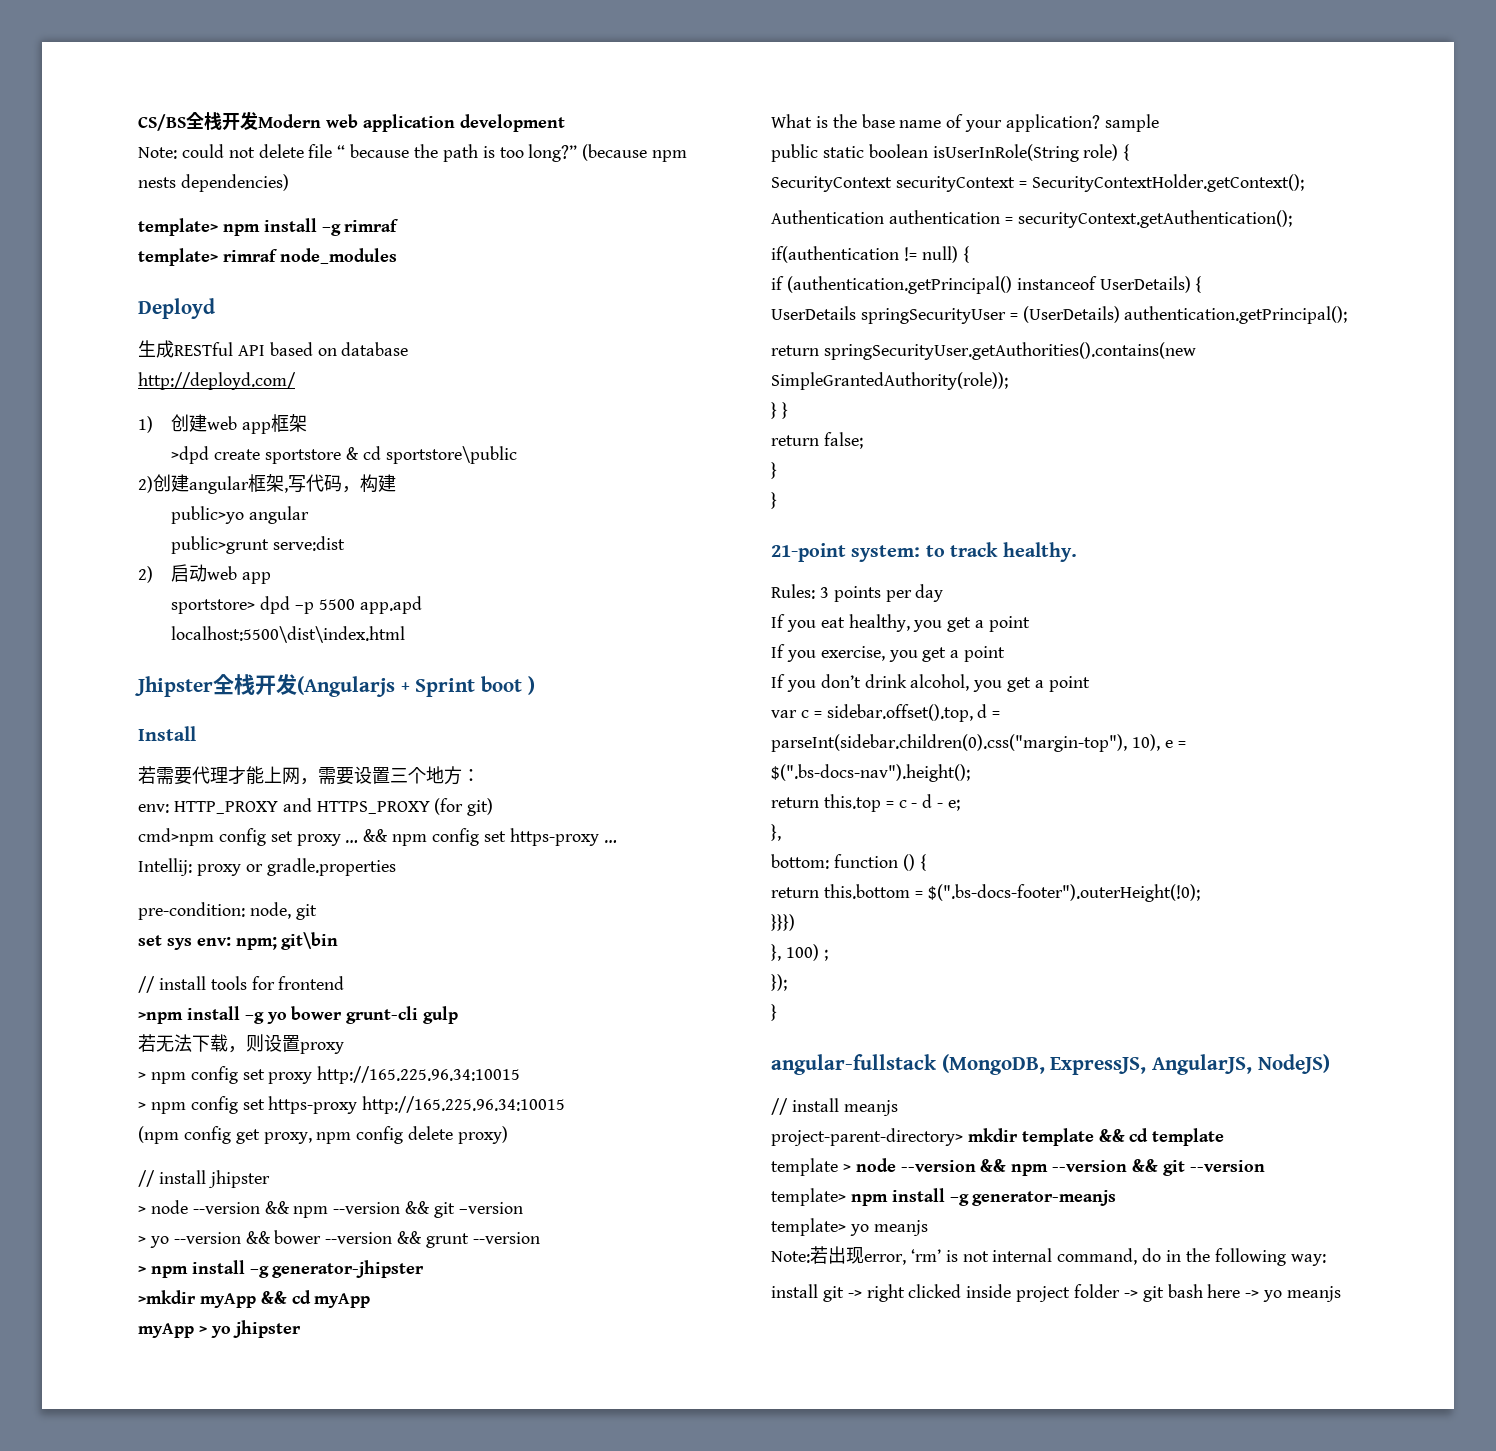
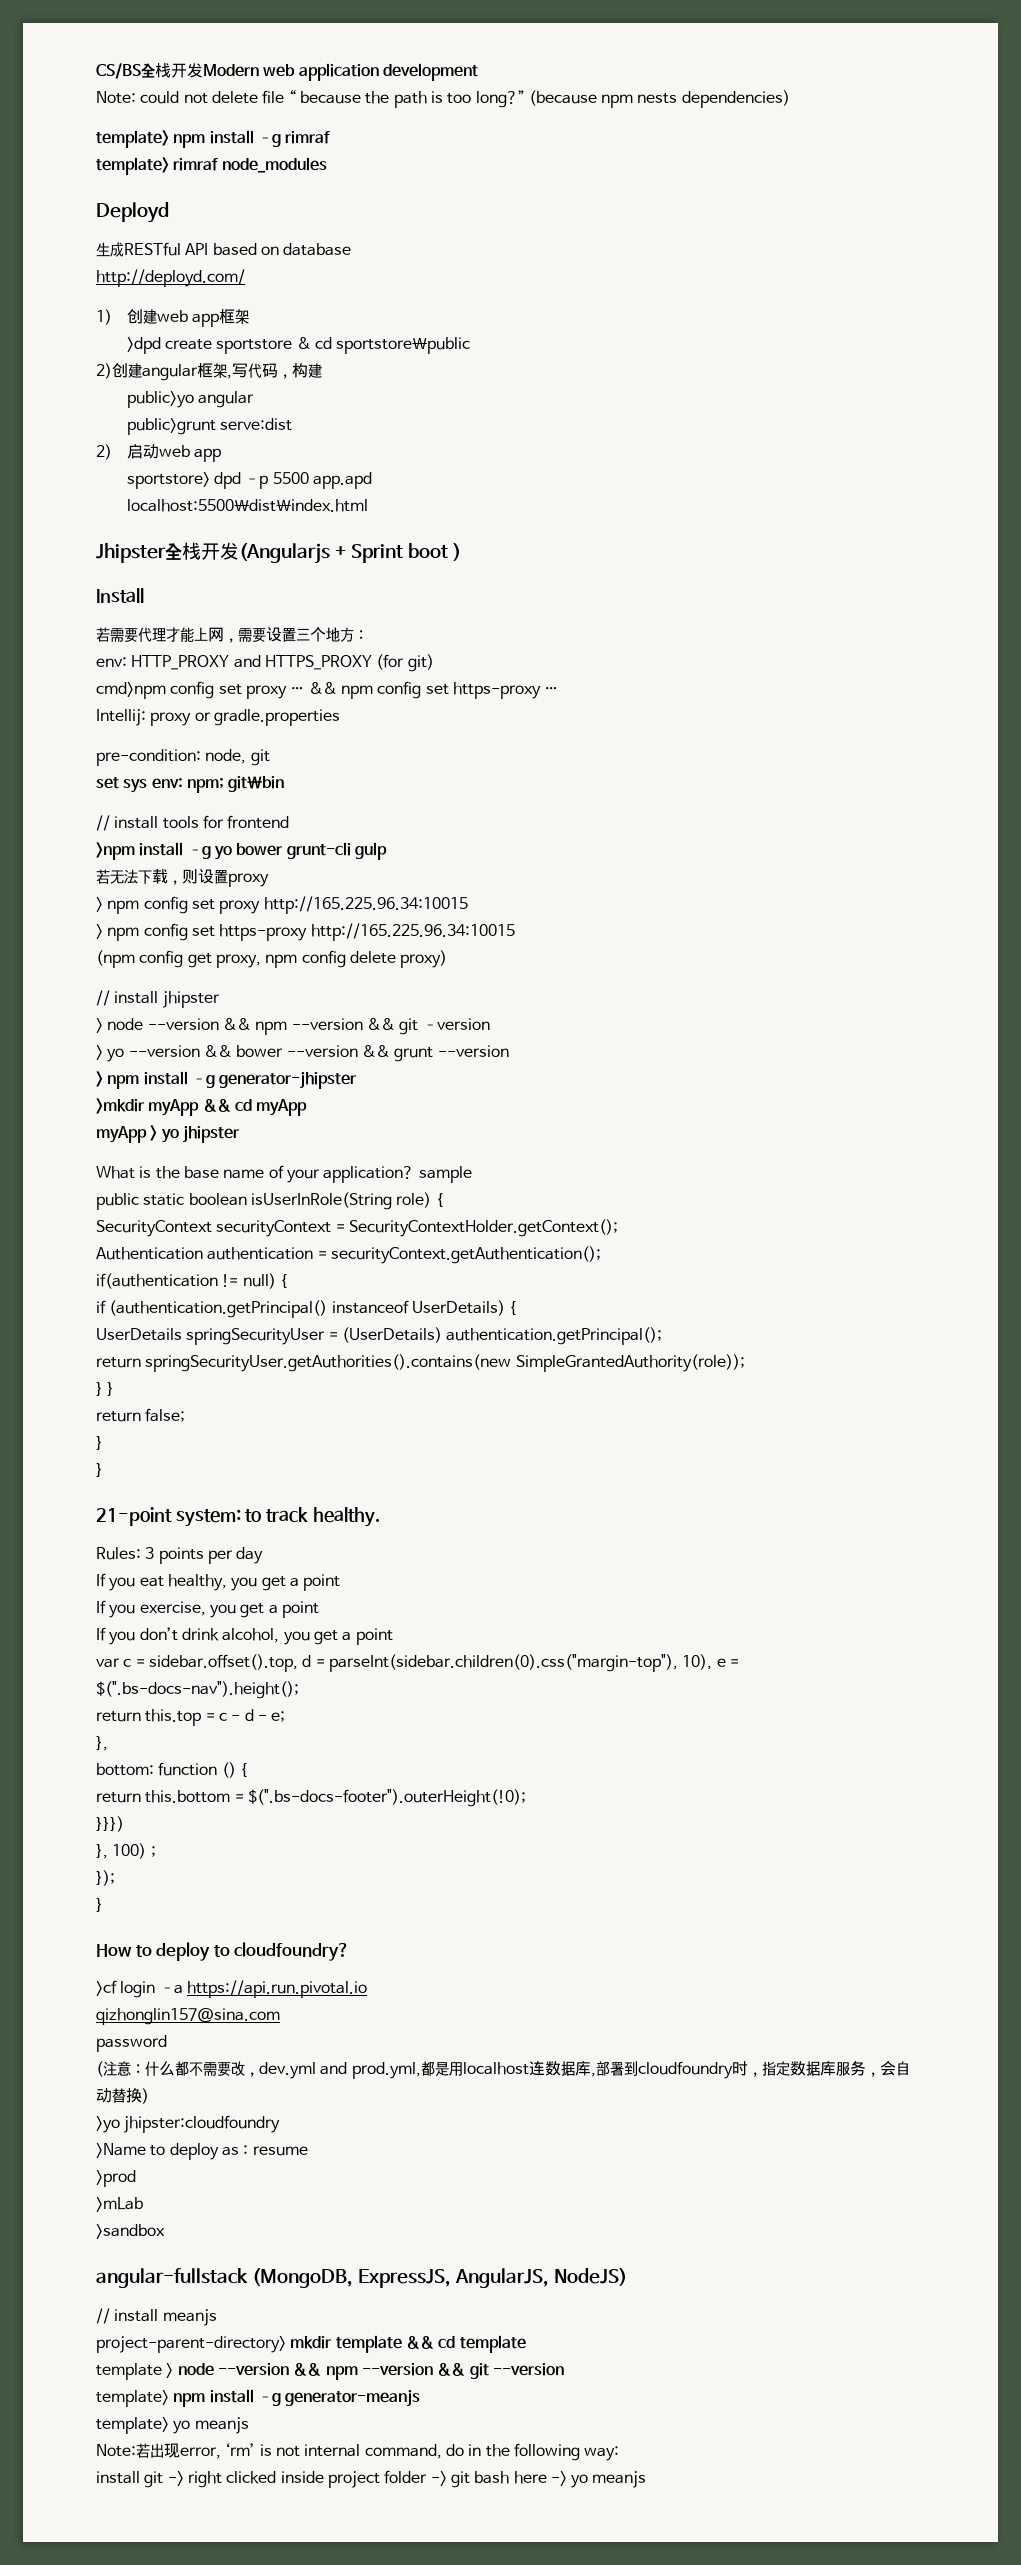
+ How to deploy to cloudfoundry?
+ >cf login –a https://api.run.pivotal.io
+ qizhonglin157@sina.com
+ password
+ (注意：什么都不需要改，dev.yml and prod.yml,都是用localhost连数据库,部署到cloudfoundry时，指定数据库服务，会自动替换)
+ >yo jhipster:cloudfoundry
+ >Name to deploy as : resume
+ >prod
+ >mLab
+ >sandbox

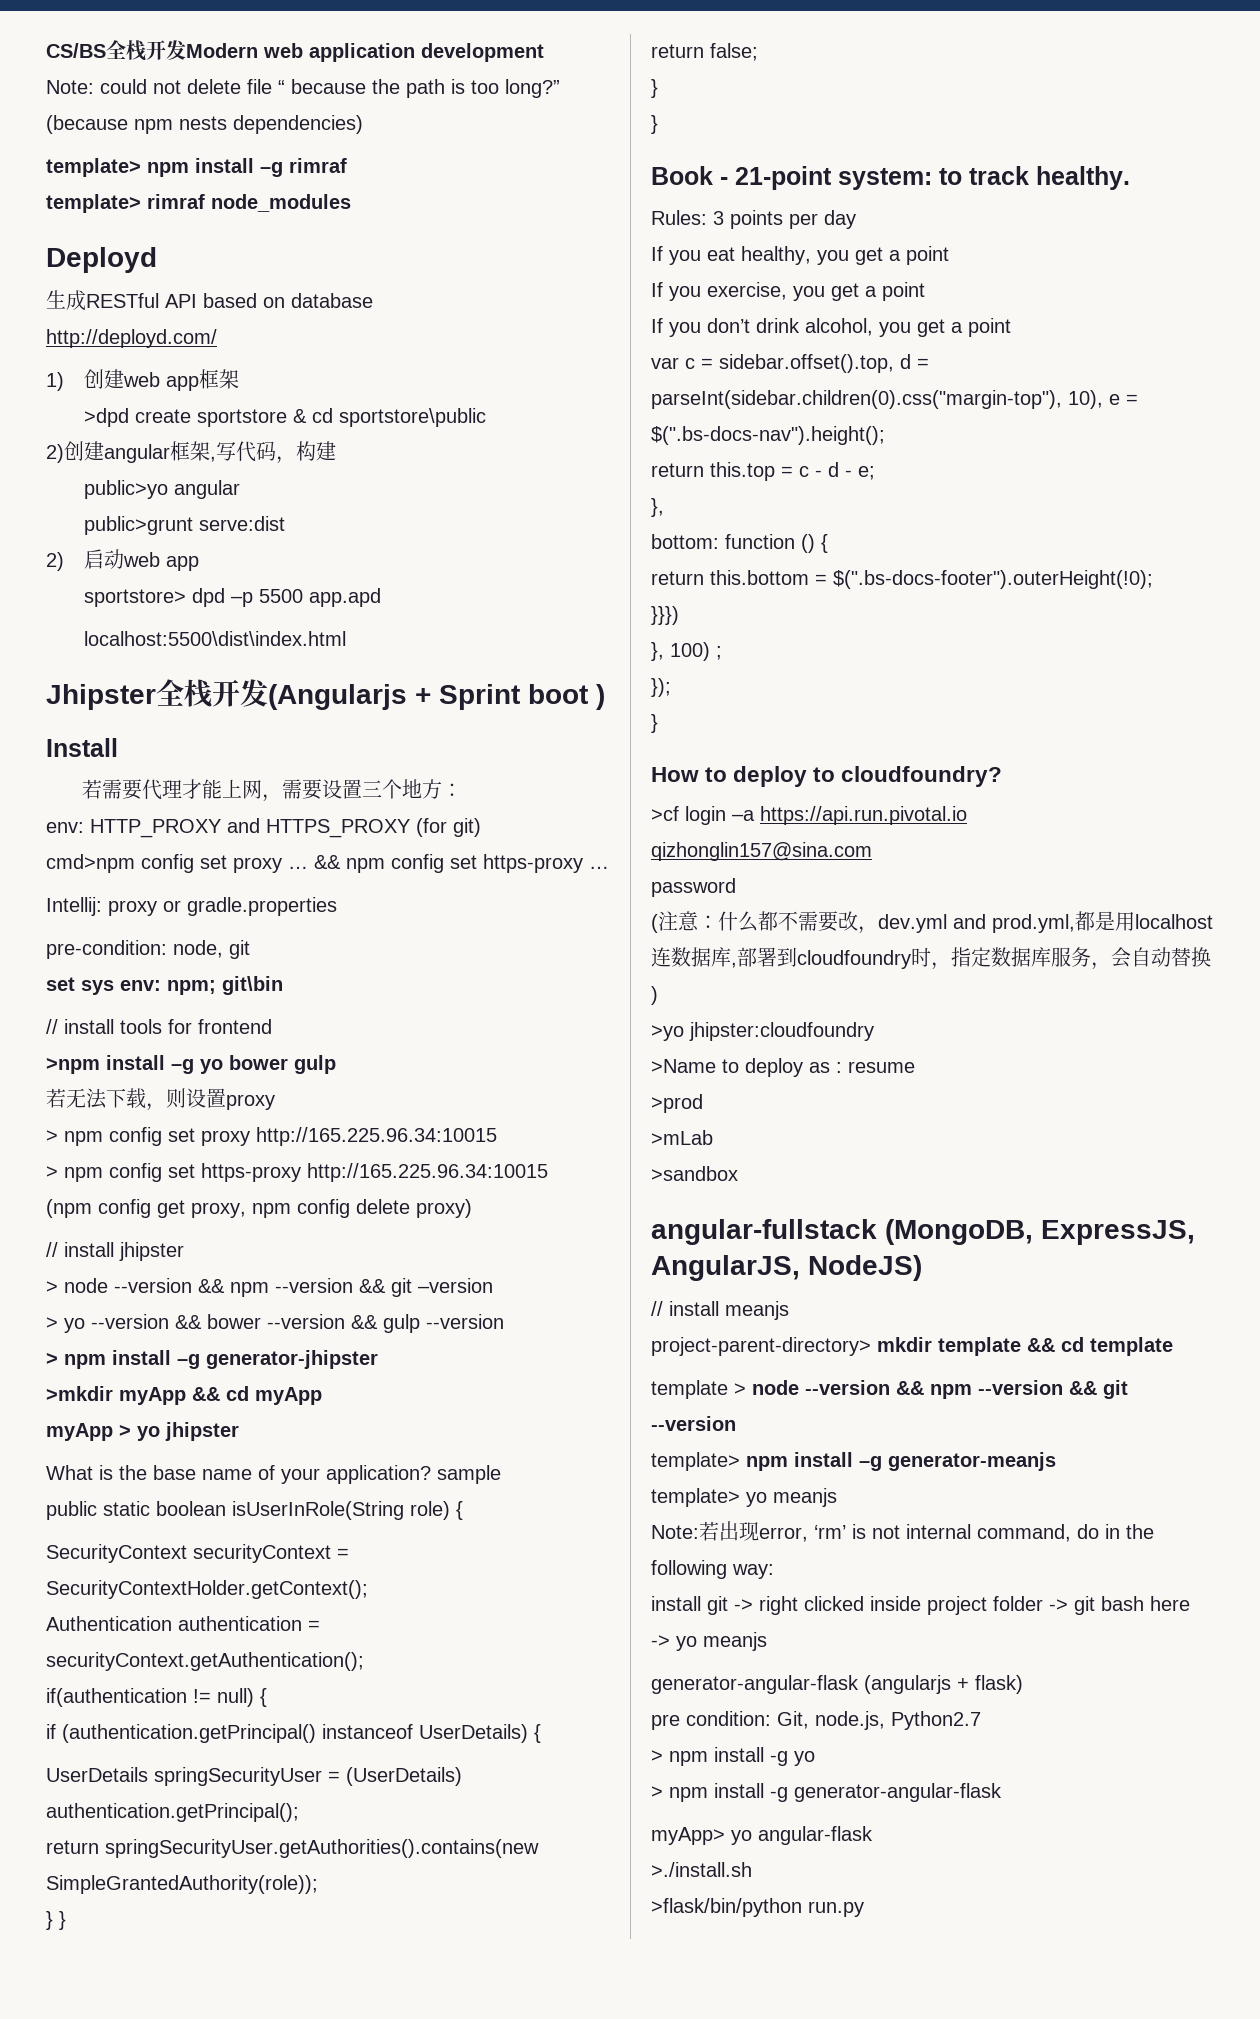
- >npm install –g yo bower grunt-cli gulp
+ >npm install –g yo bower gulp
- > yo --version && bower --version && grunt --version
+ > yo --version && bower --version && gulp --version
- 21-point system: to track healthy.
+ Book - 21-point system: to track healthy.
+ generator-angular-flask (angularjs + flask)
+ pre condition: Git, node.js, Python2.7
+ > npm install -g yo
+ > npm install -g generator-angular-flask
+ myApp> yo angular-flask
+ >./install.sh
+ >flask/bin/python run.py

